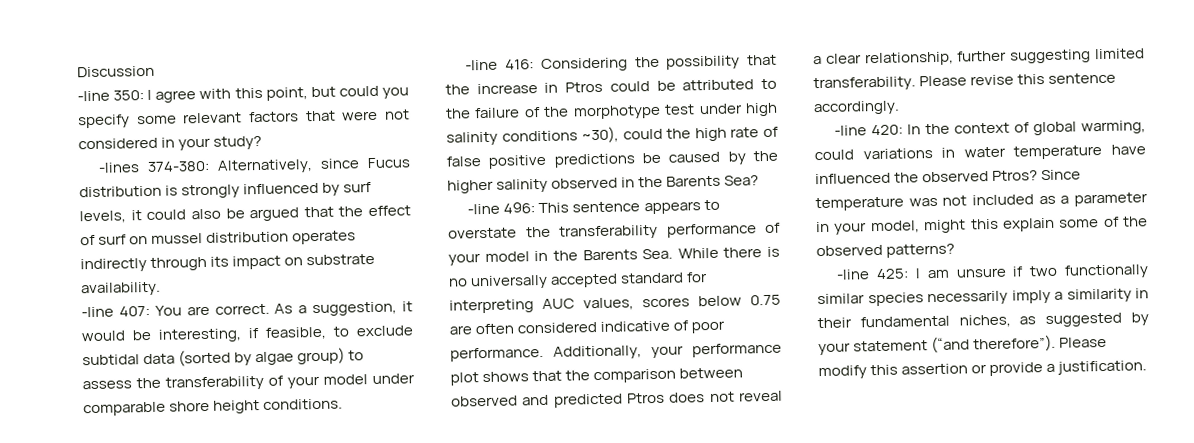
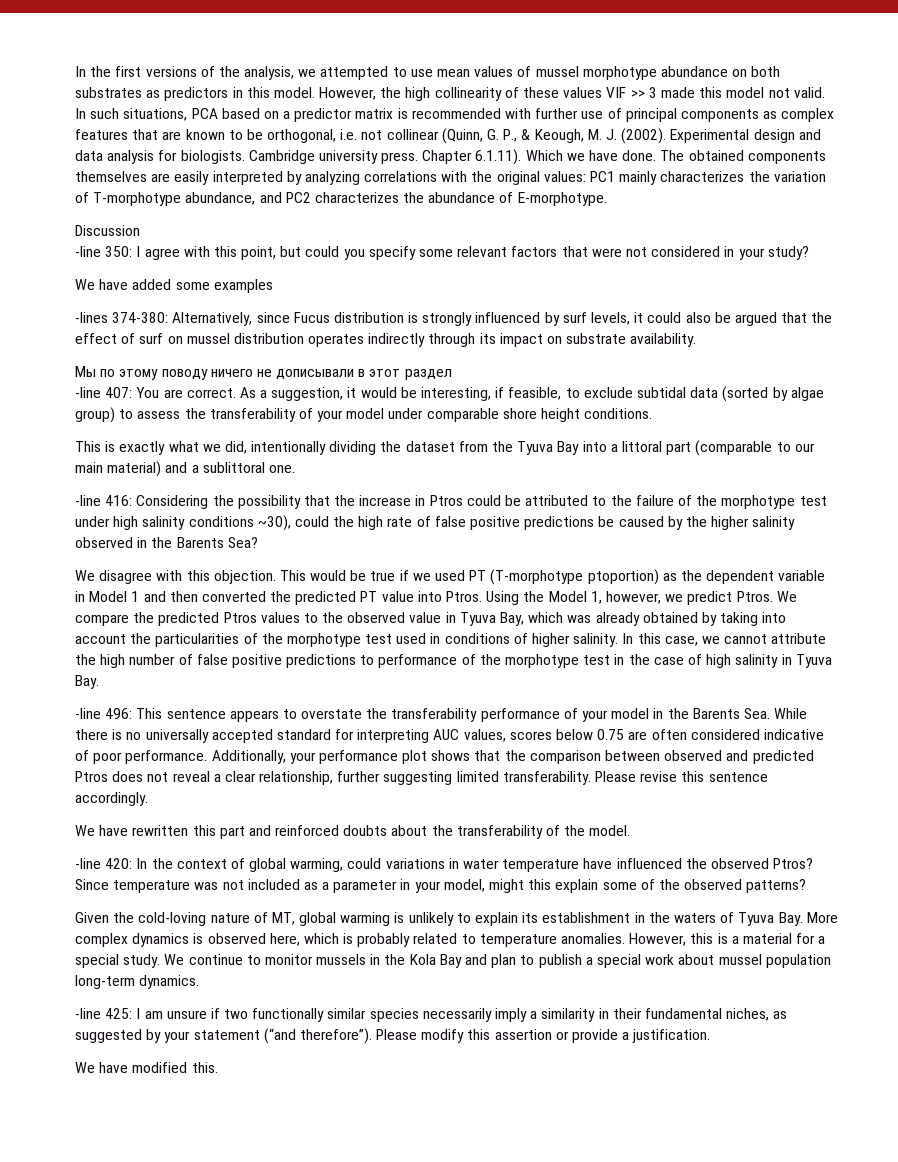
+ In the first versions of the analysis, we attempted to use mean values of mussel morphotype abundance on both substrates as predictors in this model. However, the high collinearity of these values VIF >> 3 made this model not valid. In such situations, PCA based on a predictor matrix is recommended with further use of principal components as complex features that are known to be orthogonal, i.e. not collinear (Quinn, G. P., & Keough, M. J. (2002). Experimental design and data analysis for biologists. Cambridge university press. Chapter 6.1.11). Which we have done. The obtained components themselves are easily interpreted by analyzing correlations with the original values: PC1 mainly characterizes the variation of T-morphotype abundance, and PC2 characterizes the abundance of E-morphotype.
+ We have added some examples
+ Мы по этому поводу ничего не дописывали в этот раздел
+ This is exactly what we did, intentionally dividing the dataset from the Tyuva Bay into a littoral part (comparable to our main material) and a sublittoral one.
+ We disagree with this objection. This would be true if we used PT (T-morphotype ptoportion) as the dependent variable in Model 1 and then converted the predicted PT value into Ptros. Using the Model 1, however, we predict Ptros. We compare the predicted Ptros values to the observed value in Tyuva Bay, which was already obtained by taking into account the particularities of the morphotype test used in conditions of higher salinity. In this case, we cannot attribute the high number of false positive predictions to performance of the morphotype test in the case of high salinity in Tyuva Bay.
+ We have rewritten this part and reinforced doubts about the transferability of the model.
+ Given the cold-loving nature of MT, global warming is unlikely to explain its establishment in the waters of Tyuva Bay. More complex dynamics is observed here, which is probably related to temperature anomalies. However, this is a material for a special study. We continue to monitor mussels in the Kola Bay and plan to publish a special work about mussel population long-term dynamics.
+ We have modified this.

